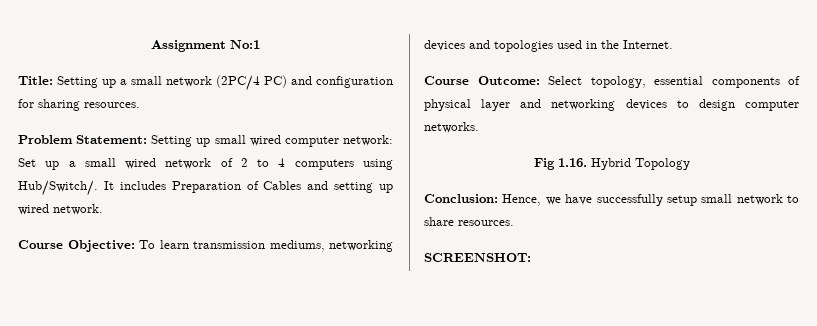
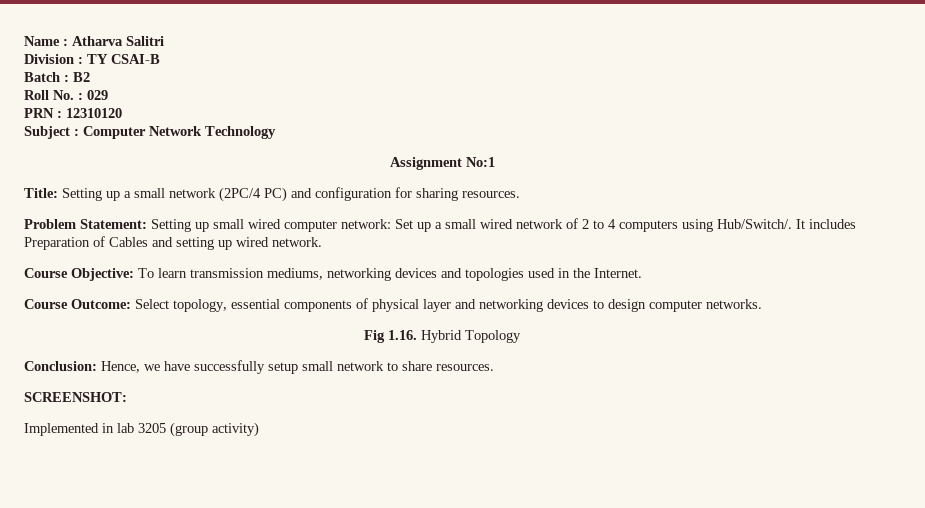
+ Name : Atharva Salitri
+ Division : TY CSAI-B
+ Batch : B2
+ Roll No. : 029
+ PRN : 12310120
+ Subject : Computer Network Technology
+ Implemented in lab 3205 (group activity)

